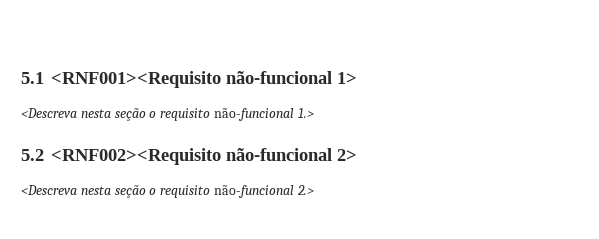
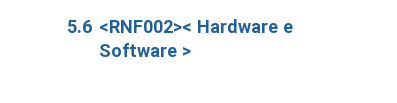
- 5.1 <RNF001><Requisito não-funcional 1>
- <Descreva nesta seção o requisito não-funcional 1.>
- 5.2 <RNF002><Requisito não-funcional 2>
- <Descreva nesta seção o requisito não-funcional 2.>
+ 5.6 <RNF002>< Hardware e Software >

